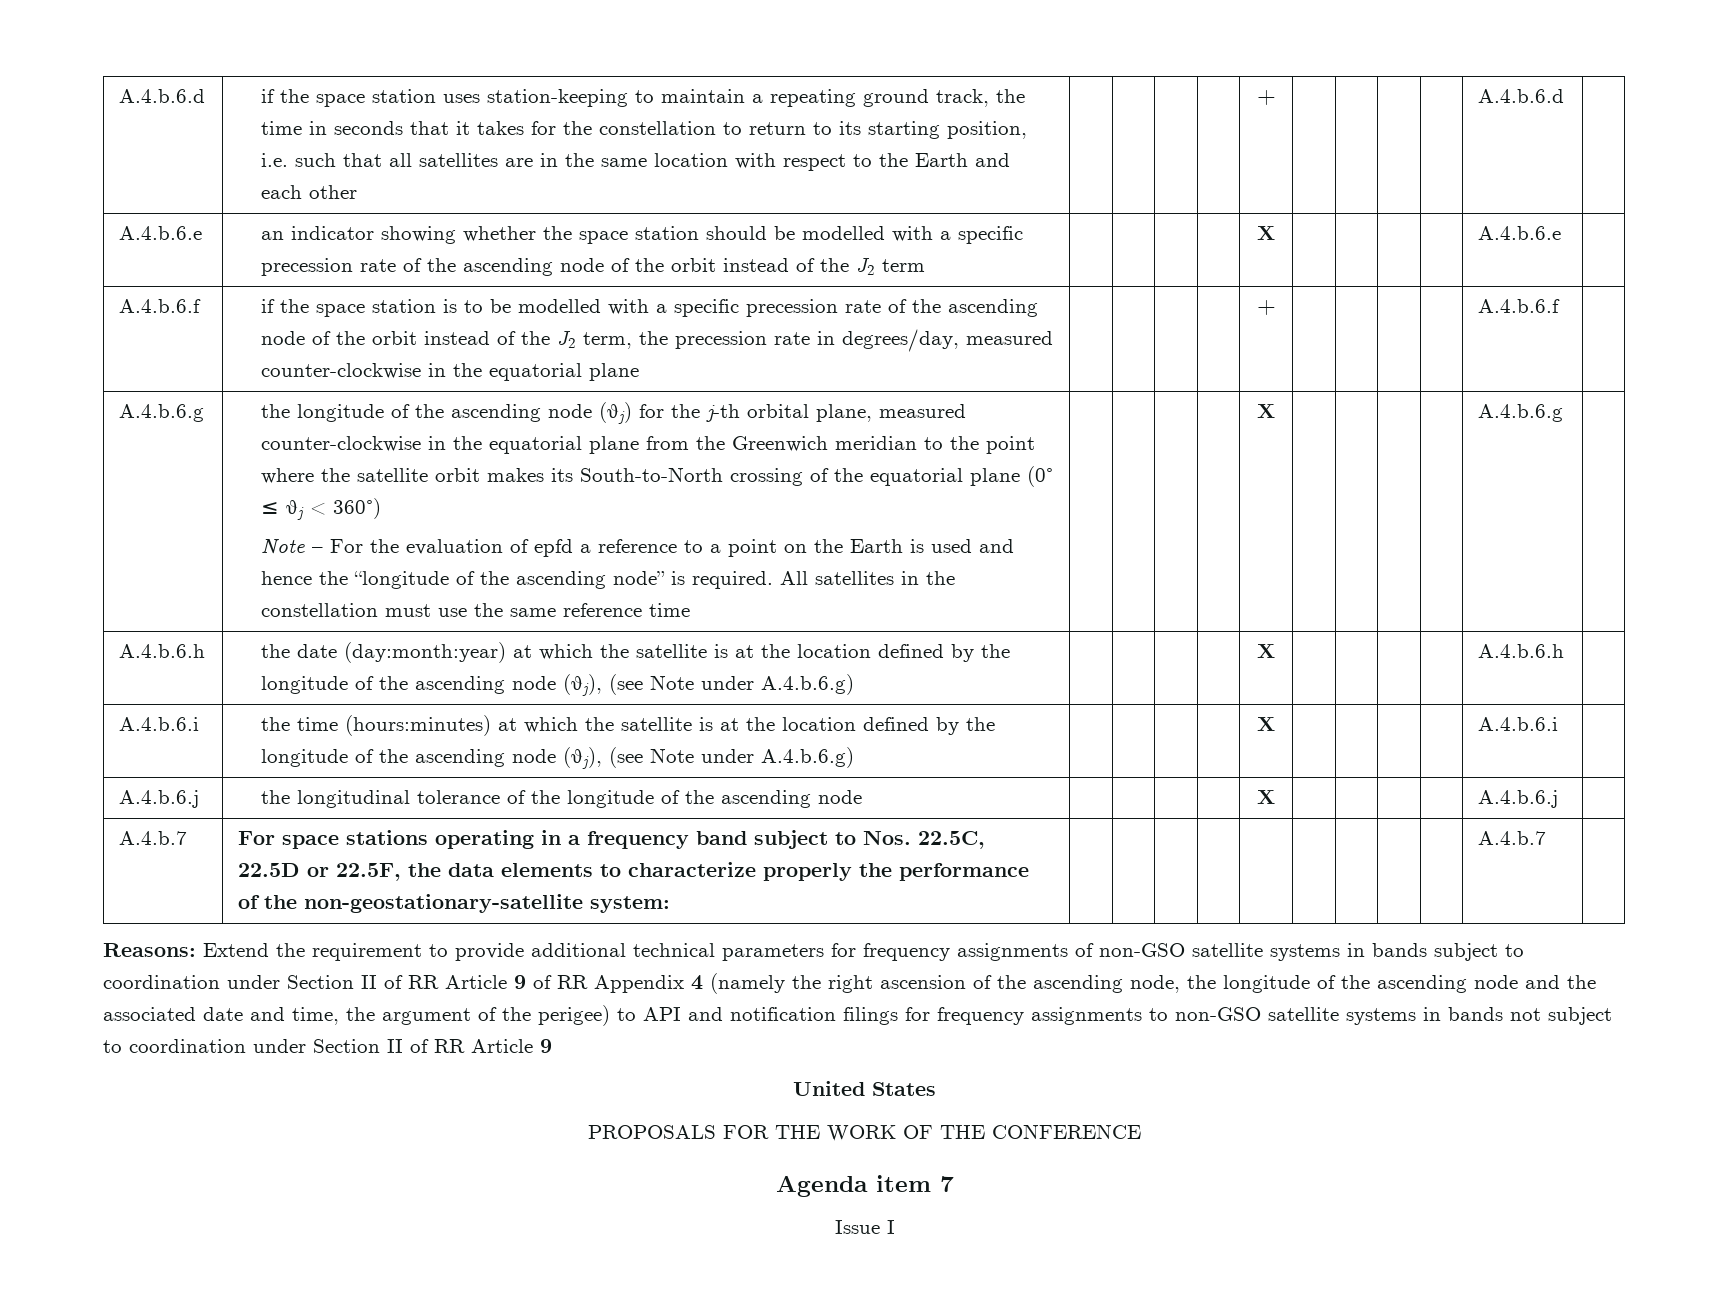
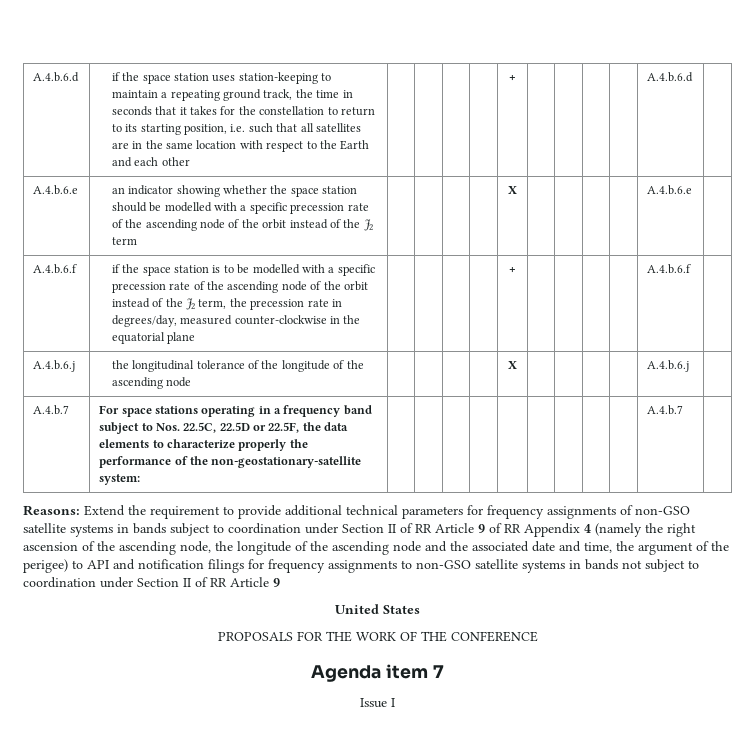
- A.4.b.6.g | the longitude of the ascending node (θj) for the j-th orbital plane, measured counter-clockwise in the equatorial plane from the Greenwich meridian to the point where the satellite orbit makes its South-to-North crossing of the equatorial plane (0° ≤ θj < 360°)
- Note – For the evaluation of epfd a reference to a point on the Earth is used and hence the “longitude of the ascending node” is required. All satellites in the constellation must use the same reference time | | | | | X | | | | | A.4.b.6.g |
- A.4.b.6.h | the date (day:month:year) at which the satellite is at the location defined by the longitude of the ascending node (θj), (see Note under A.4.b.6.g) | | | | | X | | | | | A.4.b.6.h |
- A.4.b.6.i | the time (hours:minutes) at which the satellite is at the location defined by the longitude of the ascending node (θj), (see Note under A.4.b.6.g) | | | | | X | | | | | A.4.b.6.i |

